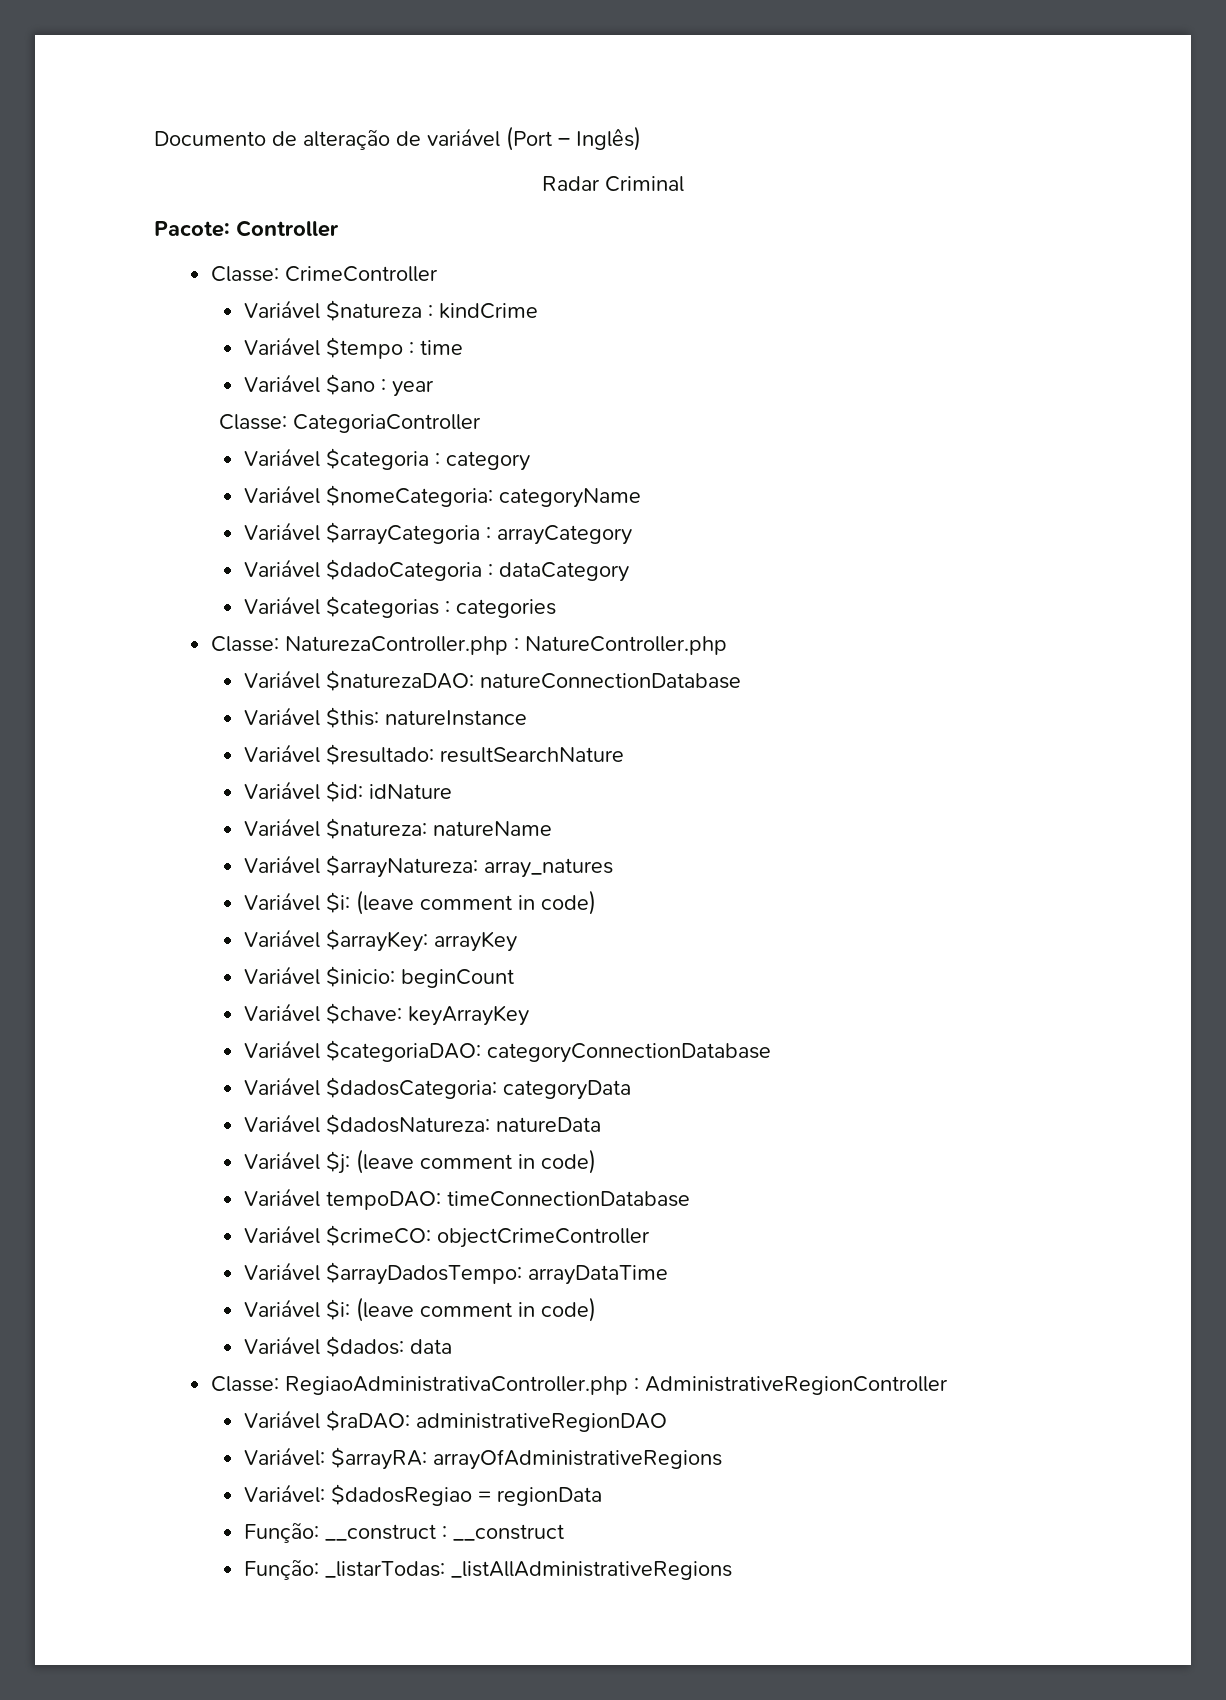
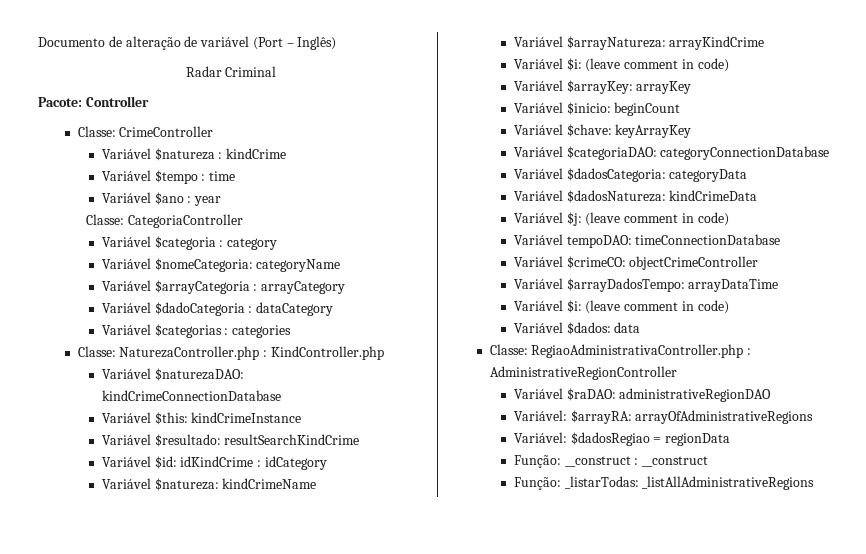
- Classe: NaturezaController.php : NatureController.php
+ Classe: NaturezaController.php : KindController.php
- Variável $naturezaDAO: natureConnectionDatabase
+ Variável $naturezaDAO: kindCrimeConnectionDatabase
- Variável $this: natureInstance
+ Variável $this: kindCrimeInstance
- Variável $resultado: resultSearchNature
+ Variável $resultado: resultSearchKindCrime
- Variável $id: idNature
+ Variável $id: idKindCrime : idCategory
- Variável $natureza: natureName
+ Variável $natureza: kindCrimeName
- Variável $arrayNatureza: array_natures
+ Variável $arrayNatureza: arrayKindCrime
- Variável $dadosNatureza: natureData
+ Variável $dadosNatureza: kindCrimeData

